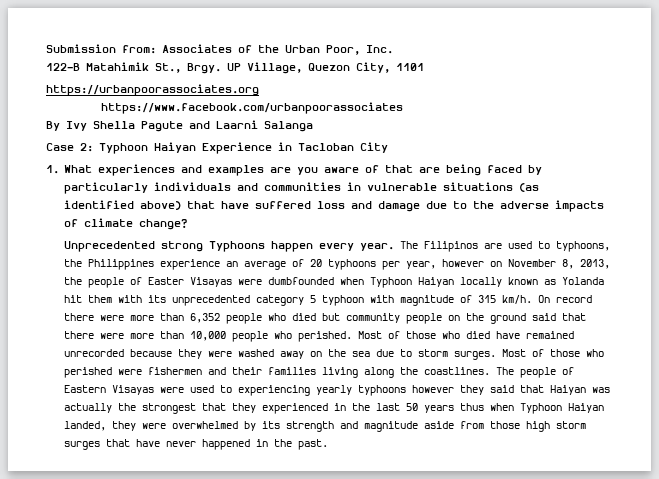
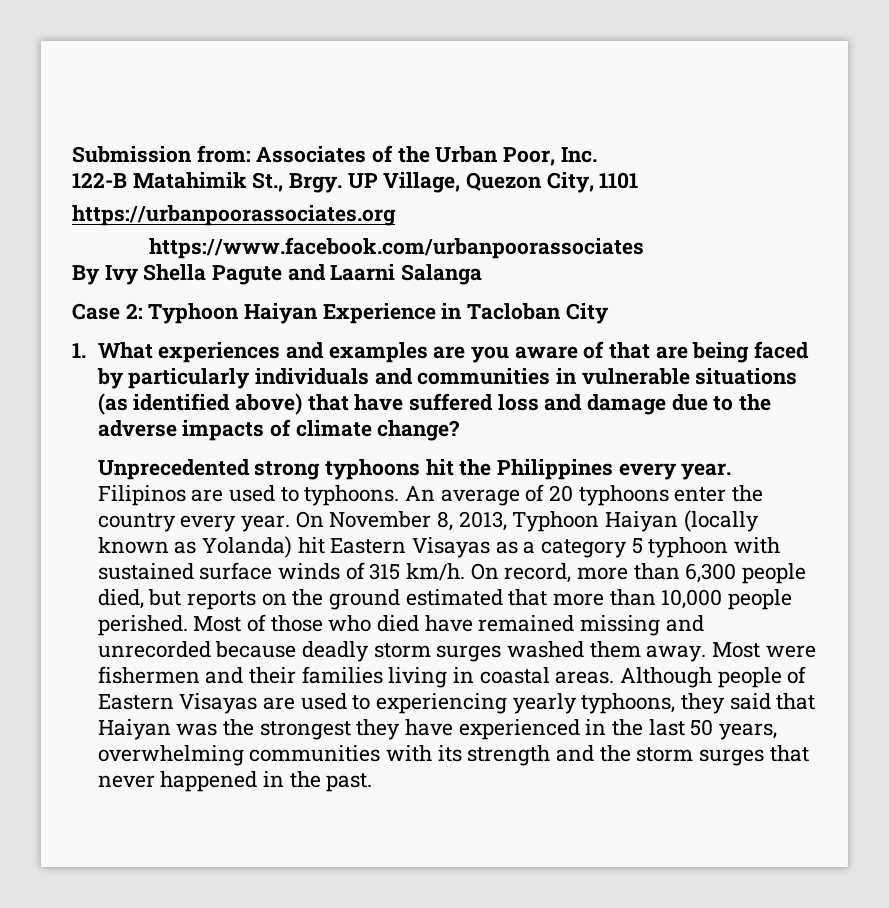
- Unprecedented strong Typhoons happen every year. The Filipinos are used to typhoons, the Philippines experience an average of 20 typhoons per year, however on November 8, 2013, the people of Easter Visayas were dumbfounded when Typhoon Haiyan locally known as Yolanda hit them with its unprecedented category 5 typhoon with magnitude of 315 km/h.
+ Unprecedented strong typhoons hit the Philippines every year. Filipinos are used to typhoons. An average of 20 typhoons enter the country every year. On November 8, 2013, Typhoon Haiyan (locally known as Yolanda) hit Eastern Visayas as a category 5 typhoon with sustained surface winds of 315 km/h.
- On record there were more than 6,352 people who died but community people on the ground said that there were more than 10,000 people who perished.
+ On record, more than 6,300 people died, but reports on the ground estimated that more than 10,000 people perished.
- Most of those who died have remained unrecorded because they were washed away on the sea due to storm surges. Most of those who perished were fishermen and their families living along the coastlines. The people of Eastern Visayas were used to experiencing yearly typhoons however they said that Haiyan was actually the strongest that they experienced in the last 50 years thus when Typhoon Haiyan landed, they were overwhelmed by its strength and magnitude aside from those high storm surges that have never happened in the past.
+ Most of those who died have remained missing and unrecorded because deadly storm surges washed them away. Most were fishermen and their families living in coastal areas. Although people of Eastern Visayas are used to experiencing yearly typhoons, they said that Haiyan was the strongest they have experienced in the last 50 years, overwhelming communities with its strength and the storm surges that never happened in the past.

